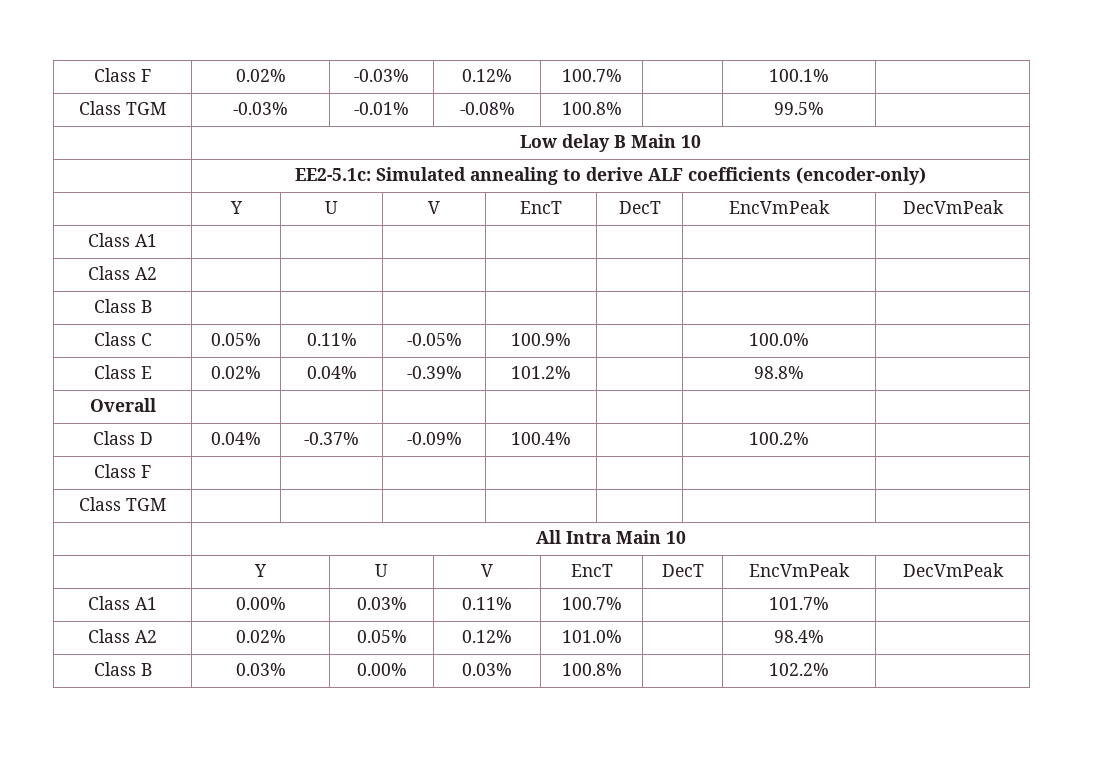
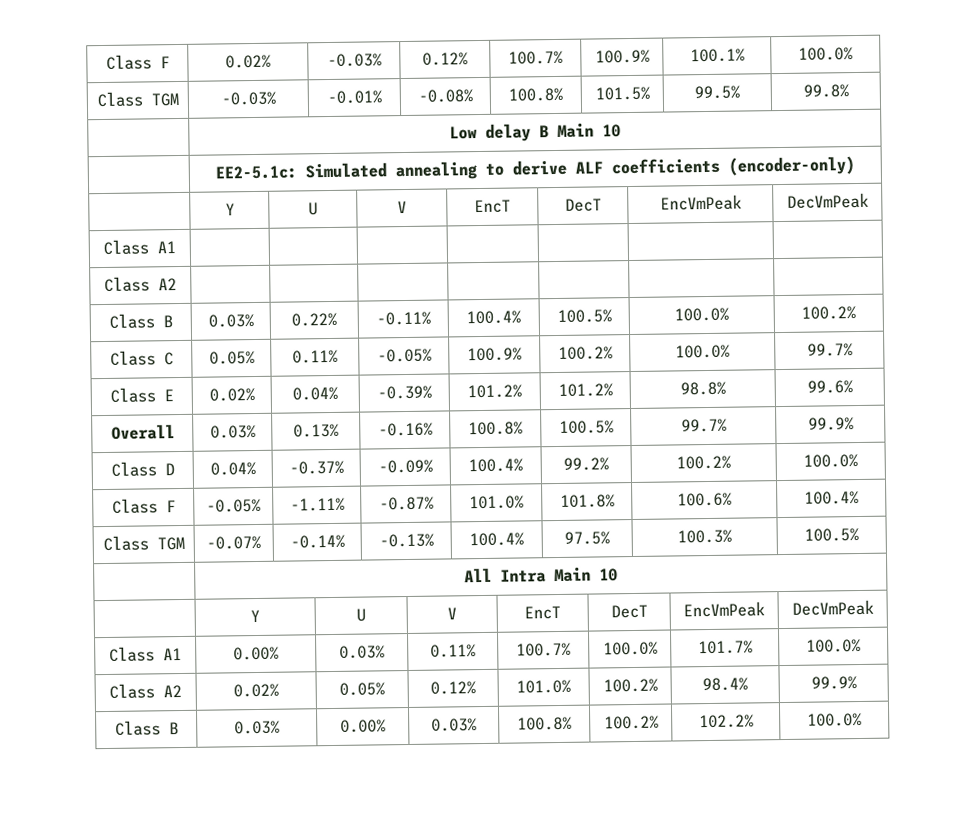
- Class F | 0.02% | -0.03% | 0.12% | 100.7% | | 100.1% |
+ Class F | 0.02% | -0.03% | 0.12% | 100.7% | 100.9% | 100.1% | 100.0%
- Class TGM | -0.03% | -0.01% | -0.08% | 100.8% | | 99.5% |
+ Class TGM | -0.03% | -0.01% | -0.08% | 100.8% | 101.5% | 99.5% | 99.8%
- Class B | | | | | | |
+ Class B | 0.03% | 0.22% | -0.11% | 100.4% | 100.5% | 100.0% | 100.2%
- Class C | 0.05% | 0.11% | -0.05% | 100.9% | | 100.0% |
+ Class C | 0.05% | 0.11% | -0.05% | 100.9% | 100.2% | 100.0% | 99.7%
- Class E | 0.02% | 0.04% | -0.39% | 101.2% | | 98.8% |
+ Class E | 0.02% | 0.04% | -0.39% | 101.2% | 101.2% | 98.8% | 99.6%
- Overall | | | | | | |
+ Overall | 0.03% | 0.13% | -0.16% | 100.8% | 100.5% | 99.7% | 99.9%
- Class D | 0.04% | -0.37% | -0.09% | 100.4% | | 100.2% |
- Class F | | | | | | |
- Class TGM | | | | | | |
+ Class D | 0.04% | -0.37% | -0.09% | 100.4% | 99.2% | 100.2% | 100.0%
+ Class F | -0.05% | -1.11% | -0.87% | 101.0% | 101.8% | 100.6% | 100.4%
+ Class TGM | -0.07% | -0.14% | -0.13% | 100.4% | 97.5% | 100.3% | 100.5%
- Class A1 | 0.00% | 0.03% | 0.11% | 100.7% | | 101.7% |
+ Class A1 | 0.00% | 0.03% | 0.11% | 100.7% | 100.0% | 101.7% | 100.0%
- Class A2 | 0.02% | 0.05% | 0.12% | 101.0% | | 98.4% |
+ Class A2 | 0.02% | 0.05% | 0.12% | 101.0% | 100.2% | 98.4% | 99.9%
- Class B | 0.03% | 0.00% | 0.03% | 100.8% | | 102.2% |
+ Class B | 0.03% | 0.00% | 0.03% | 100.8% | 100.2% | 102.2% | 100.0%

